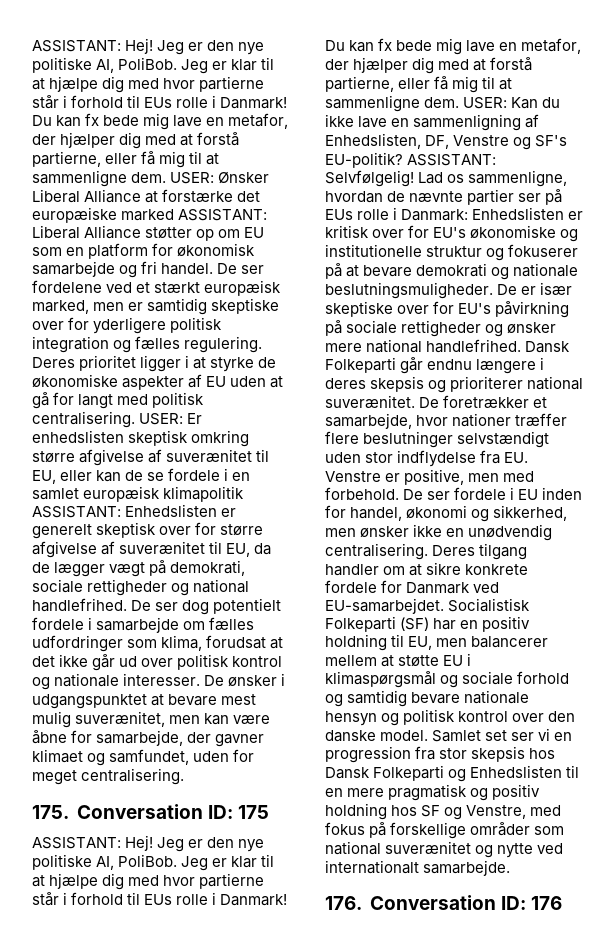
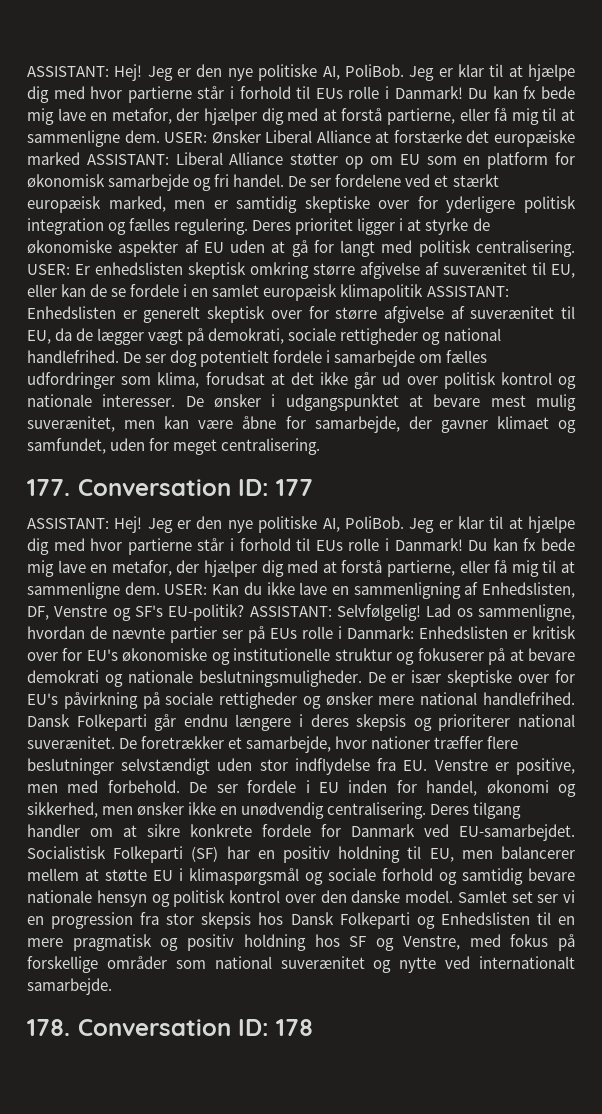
- 175. Conversation ID: 175
+ 177. Conversation ID: 177
- 176. Conversation ID: 176
+ 178. Conversation ID: 178

